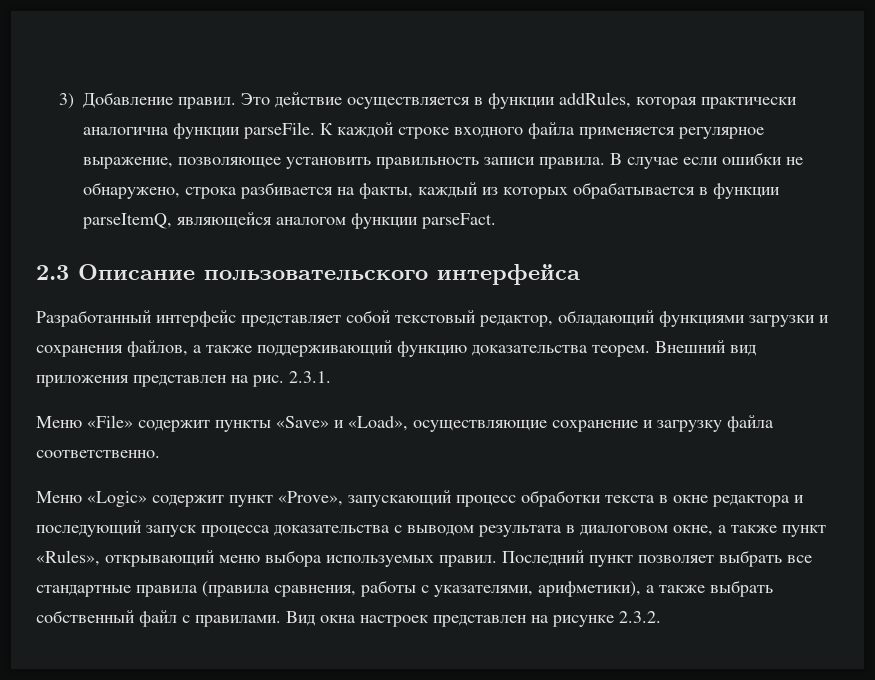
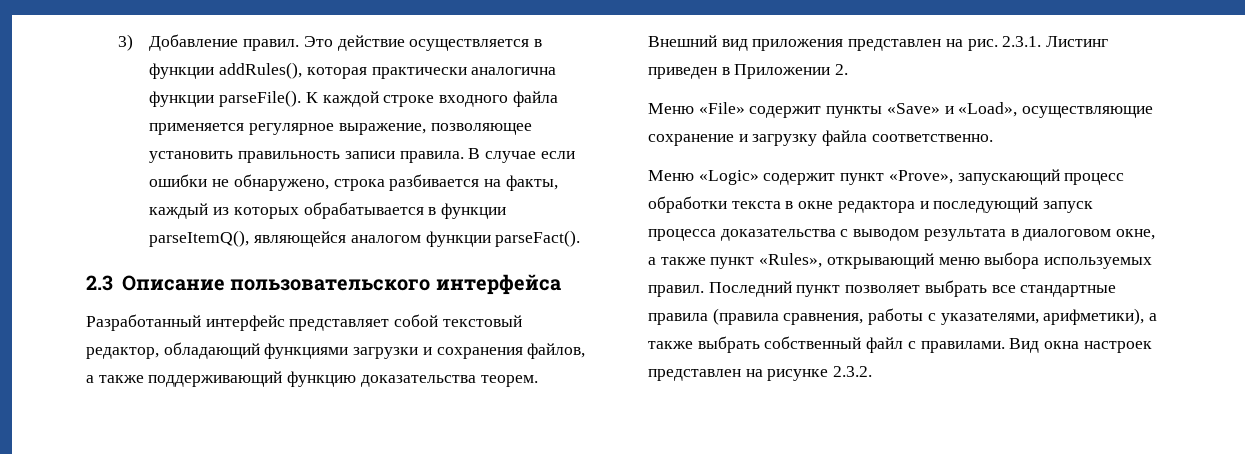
- Это действие осуществляется в функции addRules, которая практически аналогична функции parseFile.
+ Это действие осуществляется в функции addRules(), которая практически аналогична функции parseFile().
- В случае если ошибки не обнаружено, строка разбивается на факты, каждый из которых обрабатывается в функции parseItemQ, являющейся аналогом функции parseFact.
+ В случае если ошибки не обнаружено, строка разбивается на факты, каждый из которых обрабатывается в функции parseItemQ(), являющейся аналогом функции parseFact().
- 2.3.1.
+ 2.3.1. Листинг приведен в Приложении 2.

